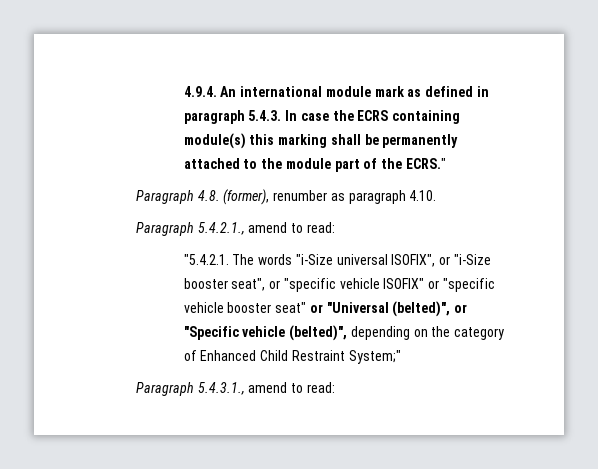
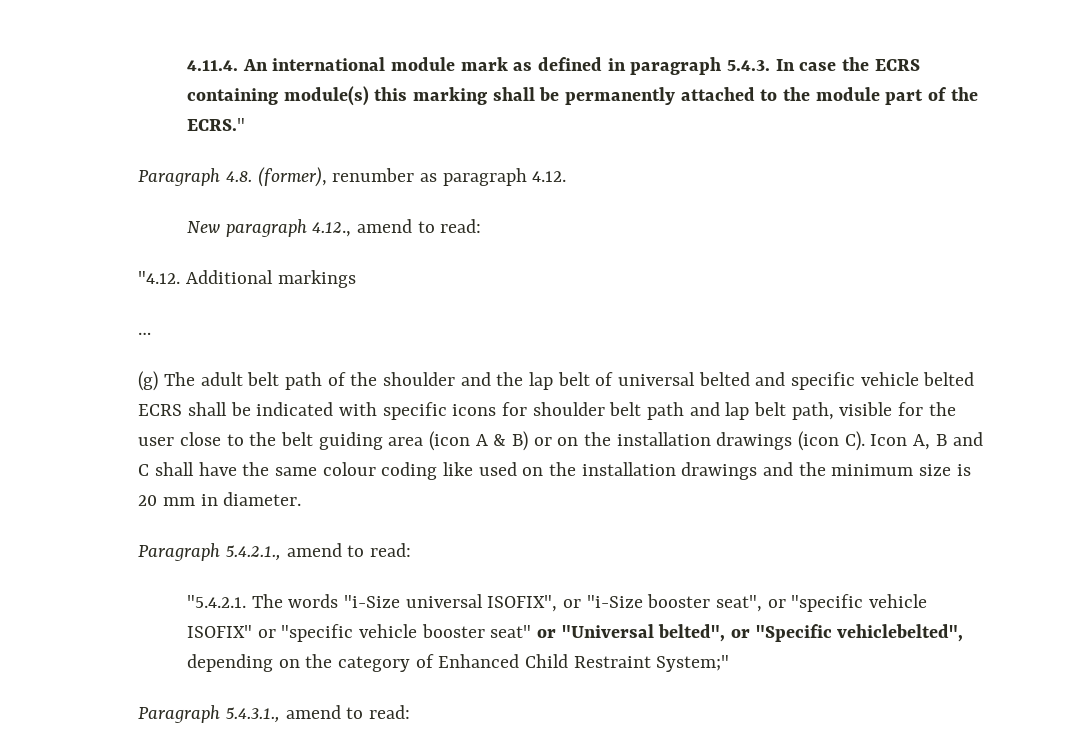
- 4.9.4. An international module mark as defined in paragraph 5.4.3. In case the ECRS containing module(s) this marking shall be permanently attached to the module part of the ECRS."
+ 4.11.4. An international module mark as defined in paragraph 5.4.3. In case the ECRS containing module(s) this marking shall be permanently attached to the module part of the ECRS."
- Paragraph 4.8. (former), renumber as paragraph 4.10.
+ Paragraph 4.8. (former), renumber as paragraph 4.12.
+ New paragraph 4.12., amend to read:
+ "4.12. Additional markings
+ …
+ (g) The adult belt path of the shoulder and the lap belt of universal belted and specific vehicle belted ECRS shall be indicated with specific icons for shoulder belt path and lap belt path, visible for the user close to the belt guiding area (icon A & B) or on the installation drawings (icon C). Icon A, B and C shall have the same colour coding like used on the installation drawings and the minimum size is 20 mm in diameter.
- "5.4.2.1. The words "i-Size universal ISOFIX", or "i-Size booster seat", or "specific vehicle ISOFIX" or "specific vehicle booster seat" or "Universal (belted)", or "Specific vehicle (belted)", depending on the category of Enhanced Child Restraint System;"
+ "5.4.2.1. The words "i-Size universal ISOFIX", or "i-Size booster seat", or "specific vehicle ISOFIX" or "specific vehicle booster seat" or "Universal belted", or "Specific vehiclebelted", depending on the category of Enhanced Child Restraint System;"

